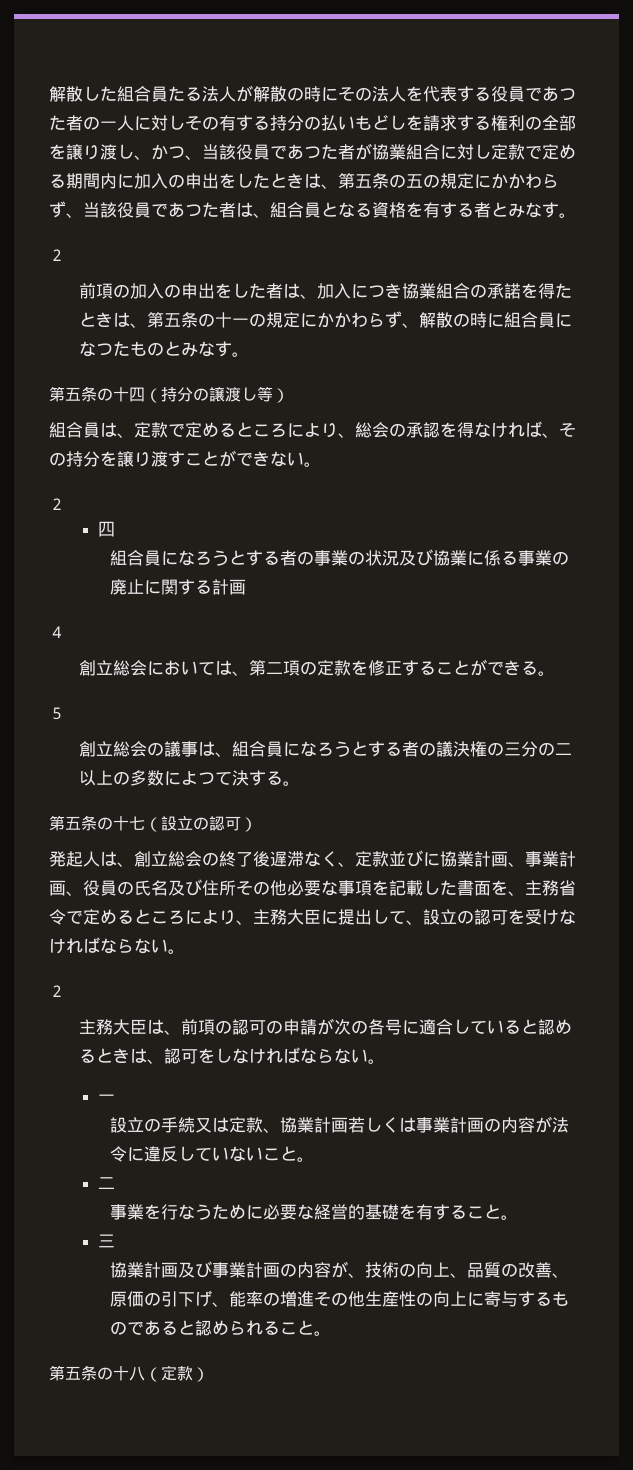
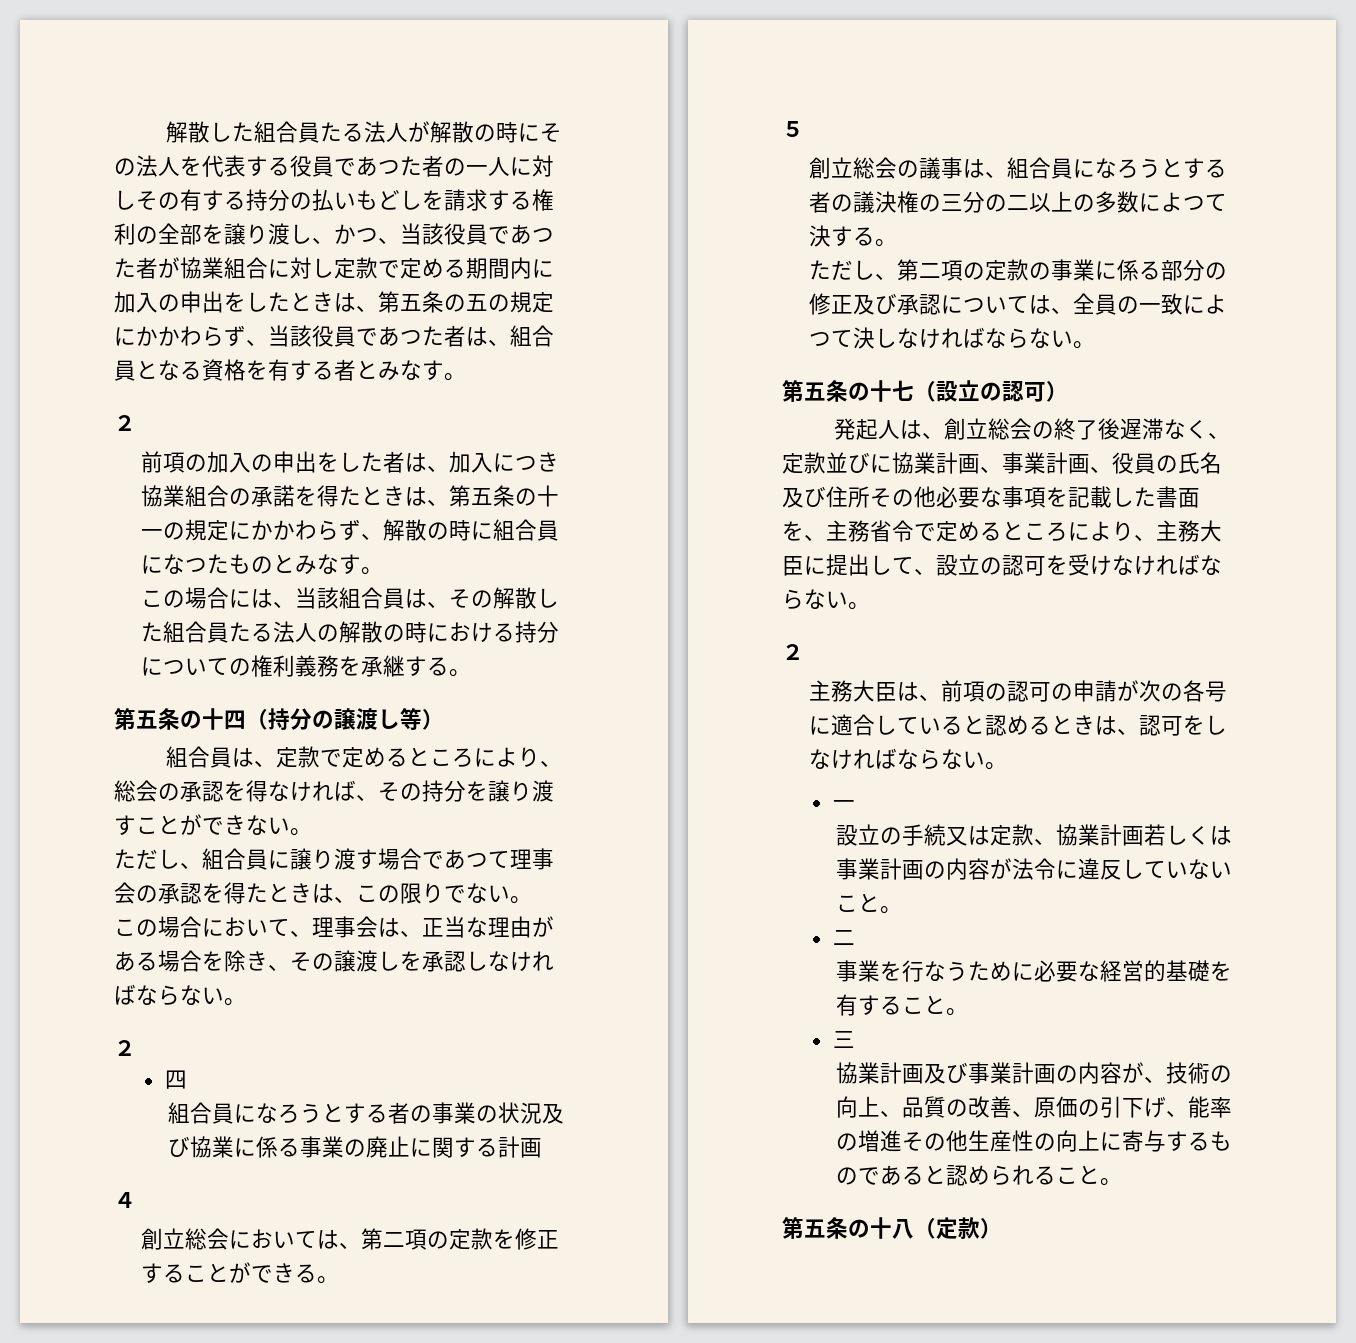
+ この場合には、当該組合員は、その解散した組合員たる法人の解散の時における持分についての権利義務を承継する。
+ ただし、組合員に譲り渡す場合であつて理事会の承認を得たときは、この限りでない。
+ この場合において、理事会は、正当な理由がある場合を除き、その譲渡しを承認しなければならない。
+ ただし、第二項の定款の事業に係る部分の修正及び承認については、全員の一致によつて決しなければならない。

